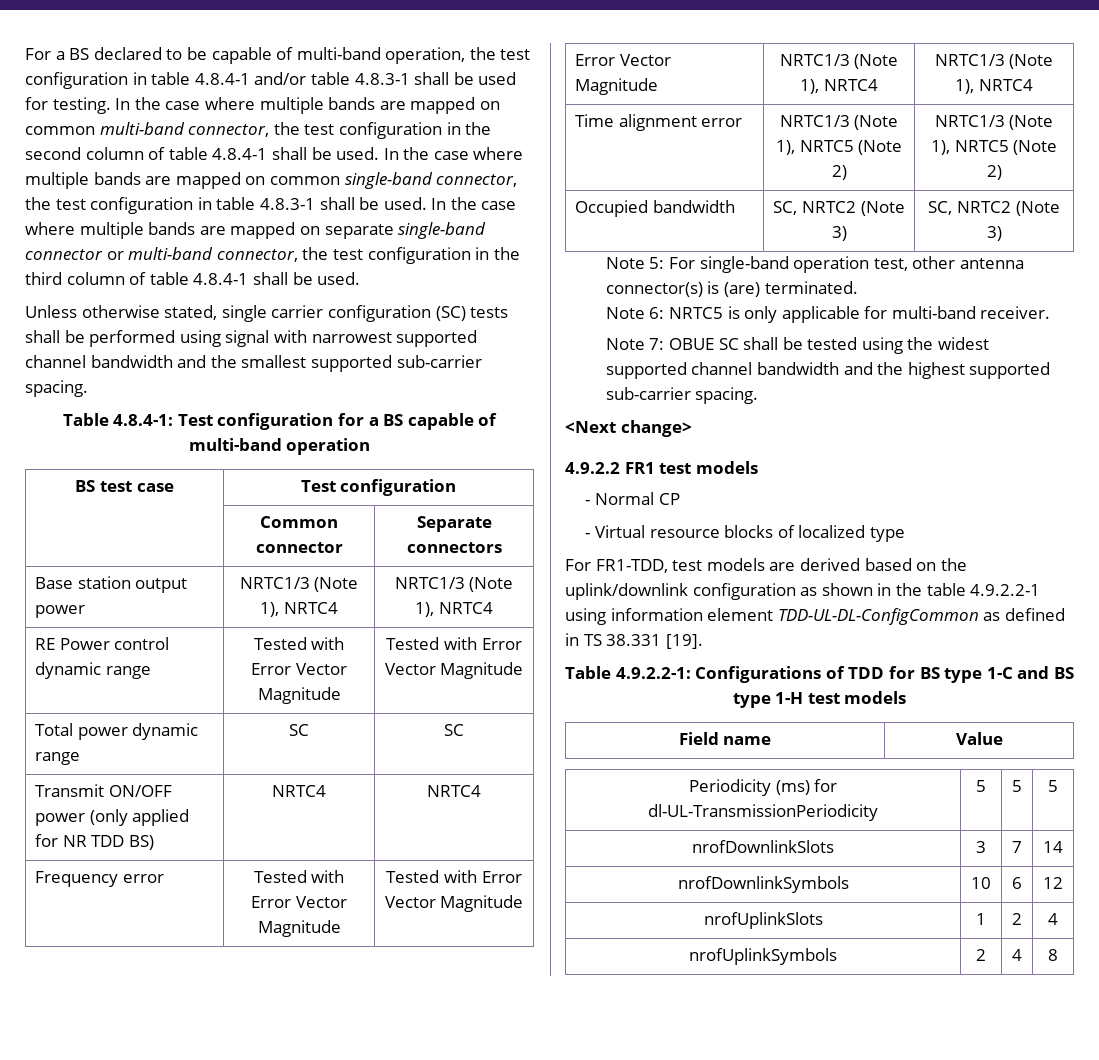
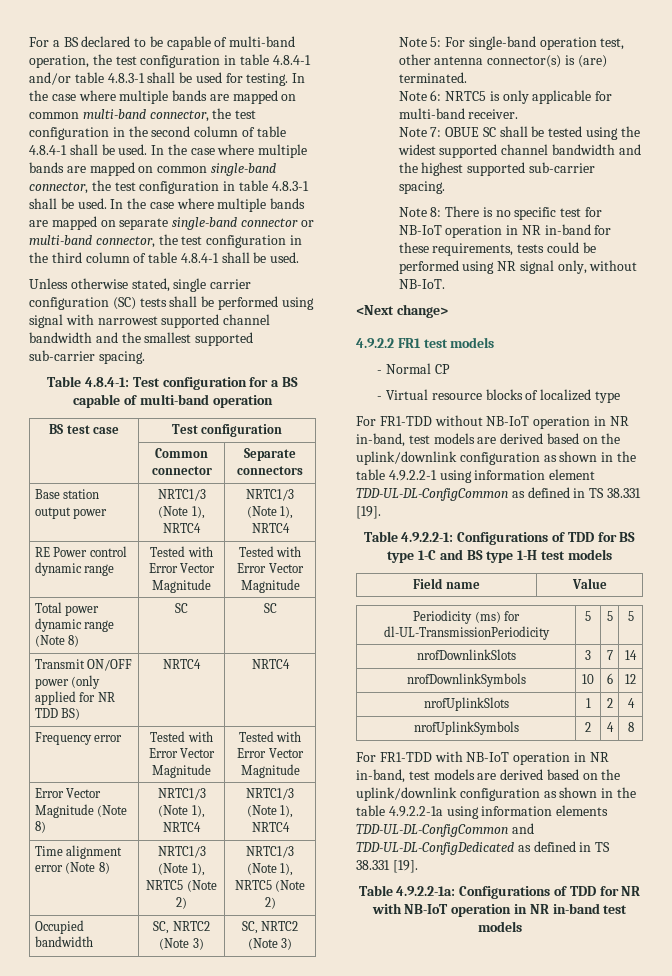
- Total power dynamic range | SC | SC
+ Total power dynamic range (Note 8) | SC | SC
- Error Vector Magnitude | NRTC1/3 (Note 1), NRTC4 | NRTC1/3 (Note 1), NRTC4
+ Error Vector Magnitude (Note 8) | NRTC1/3 (Note 1), NRTC4 | NRTC1/3 (Note 1), NRTC4
- Time alignment error | NRTC1/3 (Note 1), NRTC5 (Note 2) | NRTC1/3 (Note 1), NRTC5 (Note 2)
+ Time alignment error (Note 8) | NRTC1/3 (Note 1), NRTC5 (Note 2) | NRTC1/3 (Note 1), NRTC5 (Note 2)
+ Note 8: There is no specific test for NB-IoT operation in NR in-band for these requirements, tests could be performed using NR signal only, without NB-IoT.
- For FR1-TDD, test models are derived based on the uplink/downlink configuration as shown in the table 4.9.2.2-1 using information element TDD-UL-DL-ConfigCommon as defined in TS 38.331 [19].
+ For FR1-TDD without NB-IoT operation in NR in-band, test models are derived based on the uplink/downlink configuration as shown in the table 4.9.2.2-1 using information element TDD-UL-DL-ConfigCommon as defined in TS 38.331 [19].
+ For FR1-TDD with NB-IoT operation in NR in-band, test models are derived based on the uplink/downlink configuration as shown in the table 4.9.2.2-1a using information elements TDD-UL-DL-ConfigCommon and TDD-UL-DL-ConfigDedicated as defined in TS 38.331 [19].
+ Table 4.9.2.2-1a: Configurations of TDD for NR with NB-IoT operation in NR in-band test models

